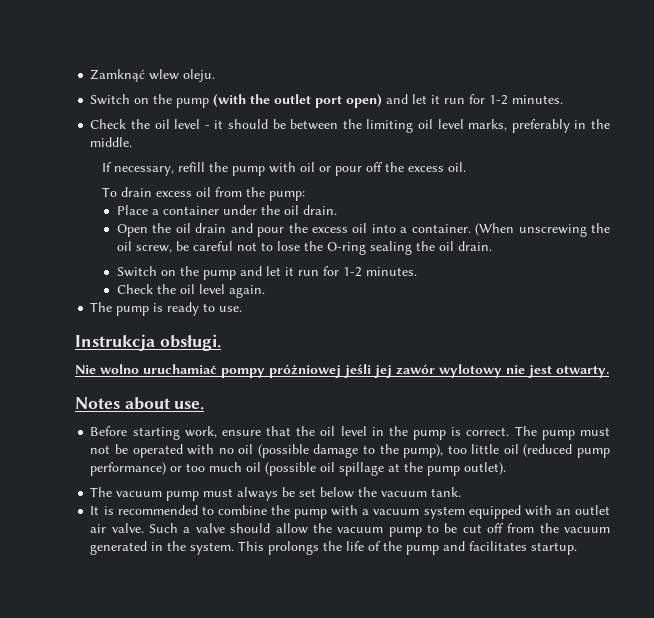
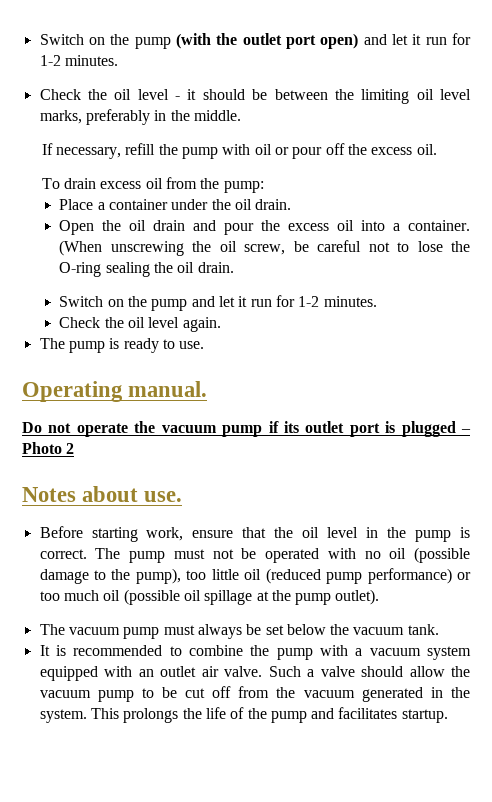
- Zamknąć wlew oleju.
- Instrukcja obsługi.
- Nie wolno uruchamiać pompy próżniowej jeśli jej zawór wylotowy nie jest otwarty.
+ Operating manual.
+ Do not operate the vacuum pump if its outlet port is plugged – Photo 2

